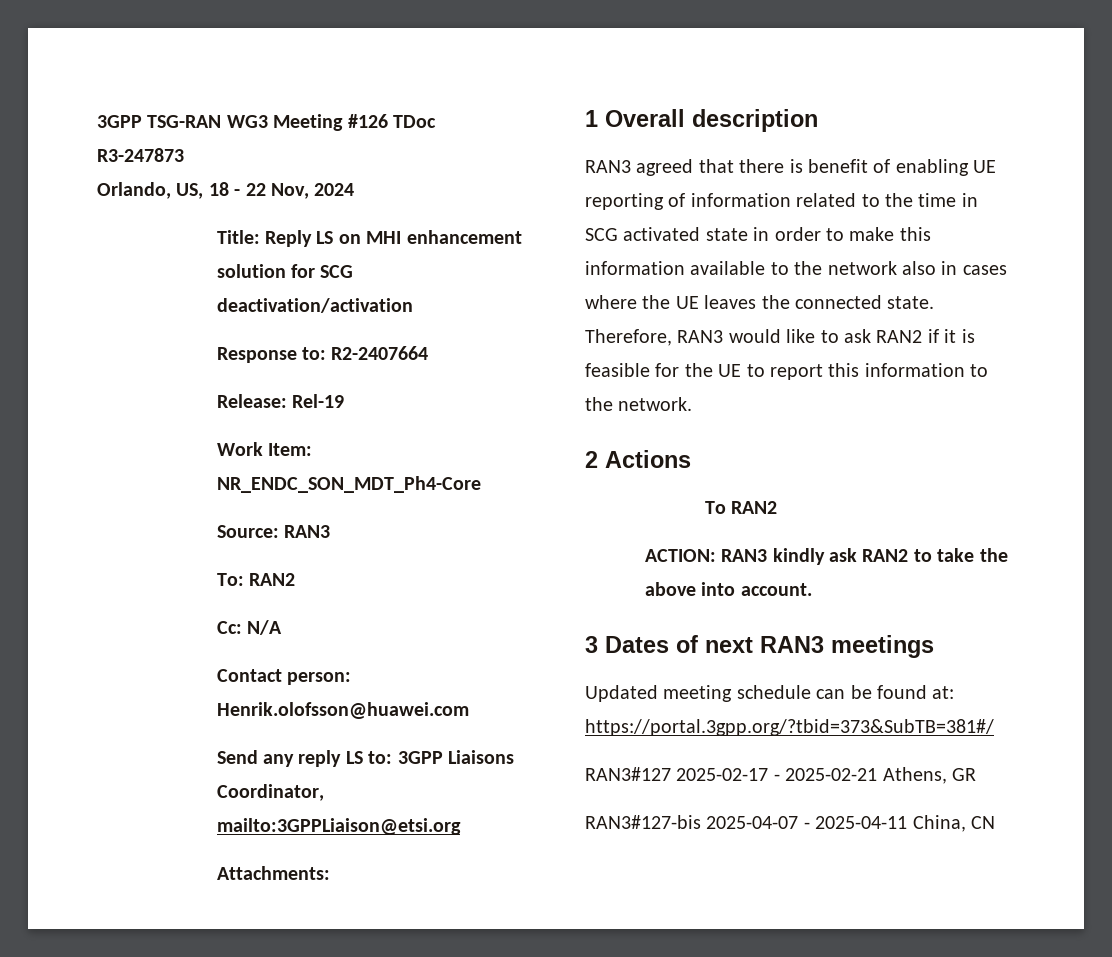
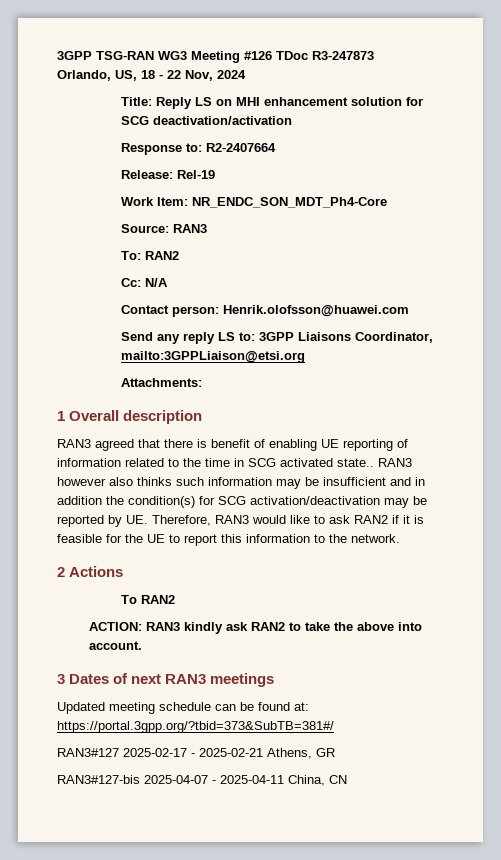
- RAN3 agreed that there is benefit of enabling UE reporting of information related to the time in SCG activated state in order to make this information available to the network also in cases where the UE leaves the connected state. Therefore, RAN3 would like to ask RAN2 if it is feasible for the UE to report this information to the network.
+ RAN3 agreed that there is benefit of enabling UE reporting of information related to the time in SCG activated state.. RAN3 however also thinks such information may be insufficient and in addition the condition(s) for SCG activation/deactivation may be reported by UE. Therefore, RAN3 would like to ask RAN2 if it is feasible for the UE to report this information to the network.

